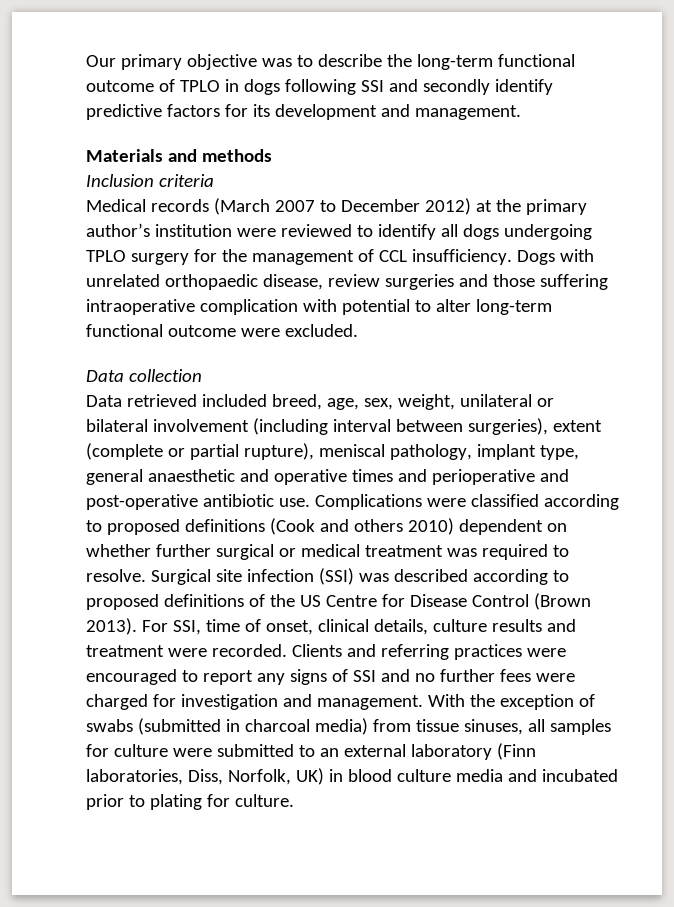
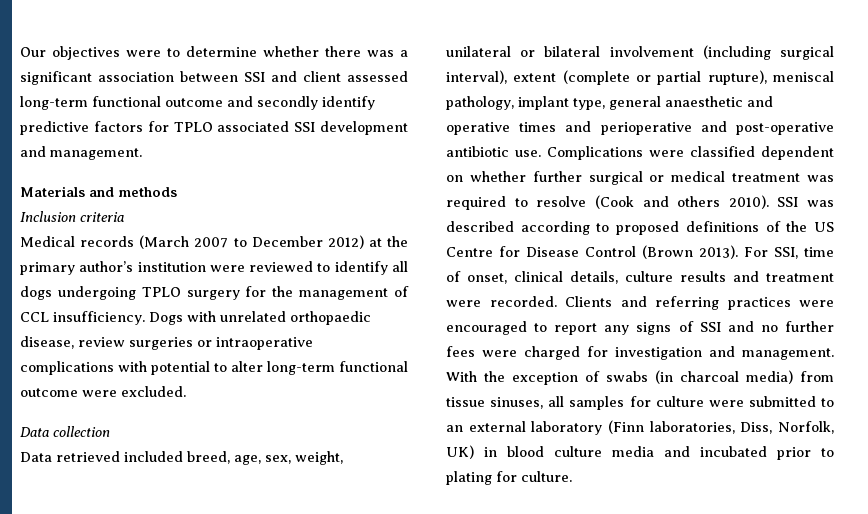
- Our primary objective was to describe the long-term functional outcome of TPLO in dogs following SSI and secondly identify predictive factors for its development and management.
+ Our objectives were to determine whether there was a significant association between SSI and client assessed long-term functional outcome and secondly identify predictive factors for TPLO associated SSI development and management.
- Dogs with unrelated orthopaedic disease, review surgeries and those suffering intraoperative complication with potential to alter long-term functional outcome were excluded.
+ Dogs with unrelated orthopaedic disease, review surgeries or intraoperative complications with potential to alter long-term functional outcome were excluded.
- Data retrieved included breed, age, sex, weight, unilateral or bilateral involvement (including interval between surgeries), extent (complete or partial rupture), meniscal pathology, implant type, general anaesthetic and operative times and perioperative and post-operative antibiotic use.
+ Data retrieved included breed, age, sex, weight, unilateral or bilateral involvement (including surgical interval), extent (complete or partial rupture), meniscal pathology, implant type, general anaesthetic and operative times and perioperative and post-operative antibiotic use.
- Complications were classified according to proposed definitions (Cook and others 2010) dependent on whether further surgical or medical treatment was required to resolve. Surgical site infection (SSI) was described according to proposed definitions of the US Centre for Disease Control (Brown 2013).
+ Complications were classified dependent on whether further surgical or medical treatment was required to resolve (Cook and others 2010). SSI was described according to proposed definitions of the US Centre for Disease Control (Brown 2013).
- With the exception of swabs (submitted in charcoal media) from tissue sinuses, all samples for culture were submitted to an external laboratory (Finn laboratories, Diss, Norfolk, UK) in blood culture media and incubated prior to plating for culture.
+ With the exception of swabs (in charcoal media) from tissue sinuses, all samples for culture were submitted to an external laboratory (Finn laboratories, Diss, Norfolk, UK) in blood culture media and incubated prior to plating for culture.

